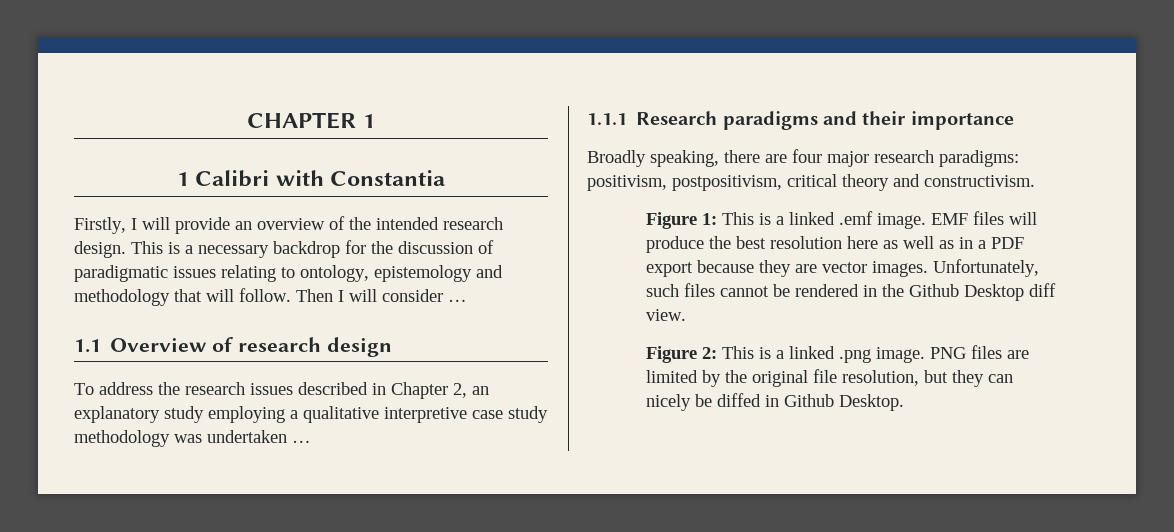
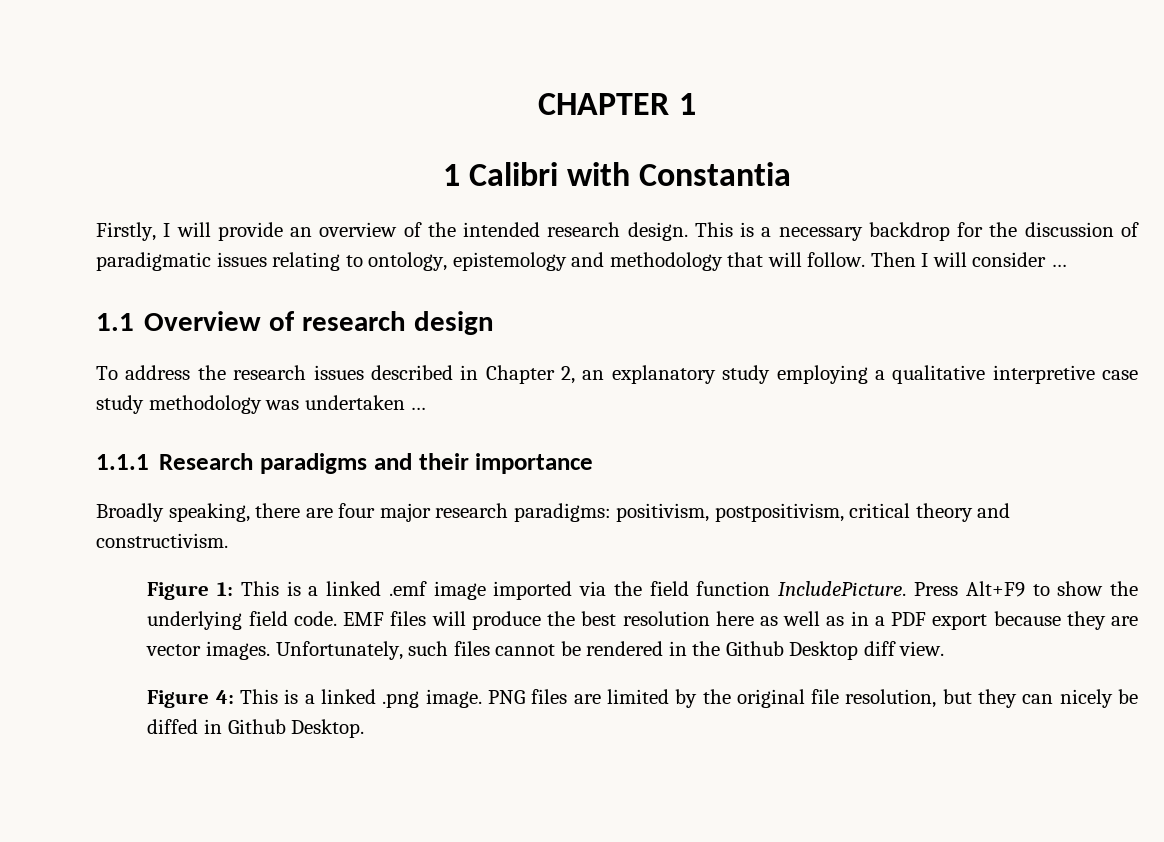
- Figure 1: This is a linked .emf image.
+ Figure 1: This is a linked .emf image imported via the field function IncludePicture. Press Alt+F9 to show the underlying field code.
- Figure 2: This is a linked .png image.
+ Figure 4: This is a linked .png image.

